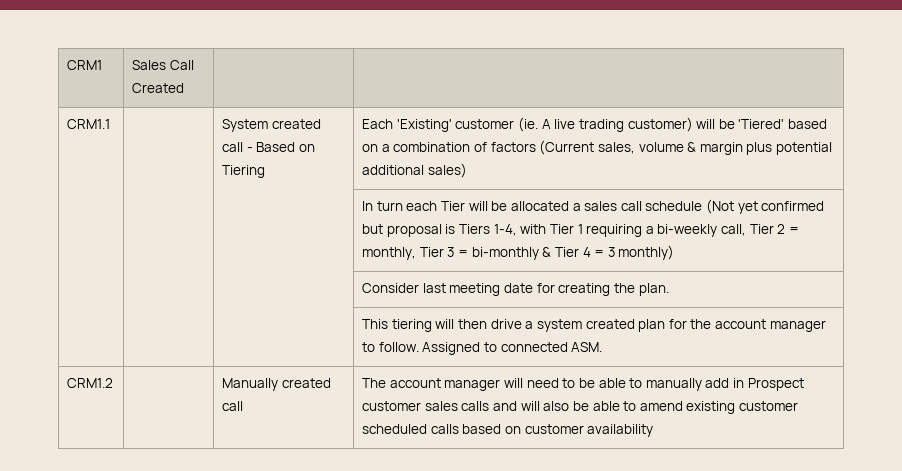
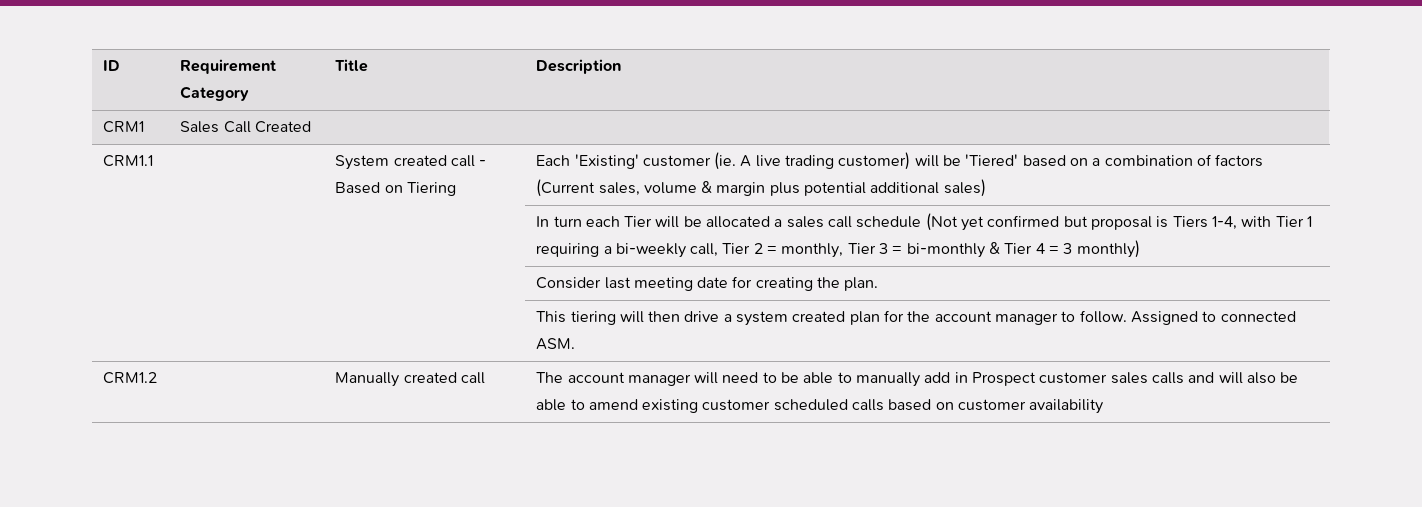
+ ID | Requirement Category | Title | Description

